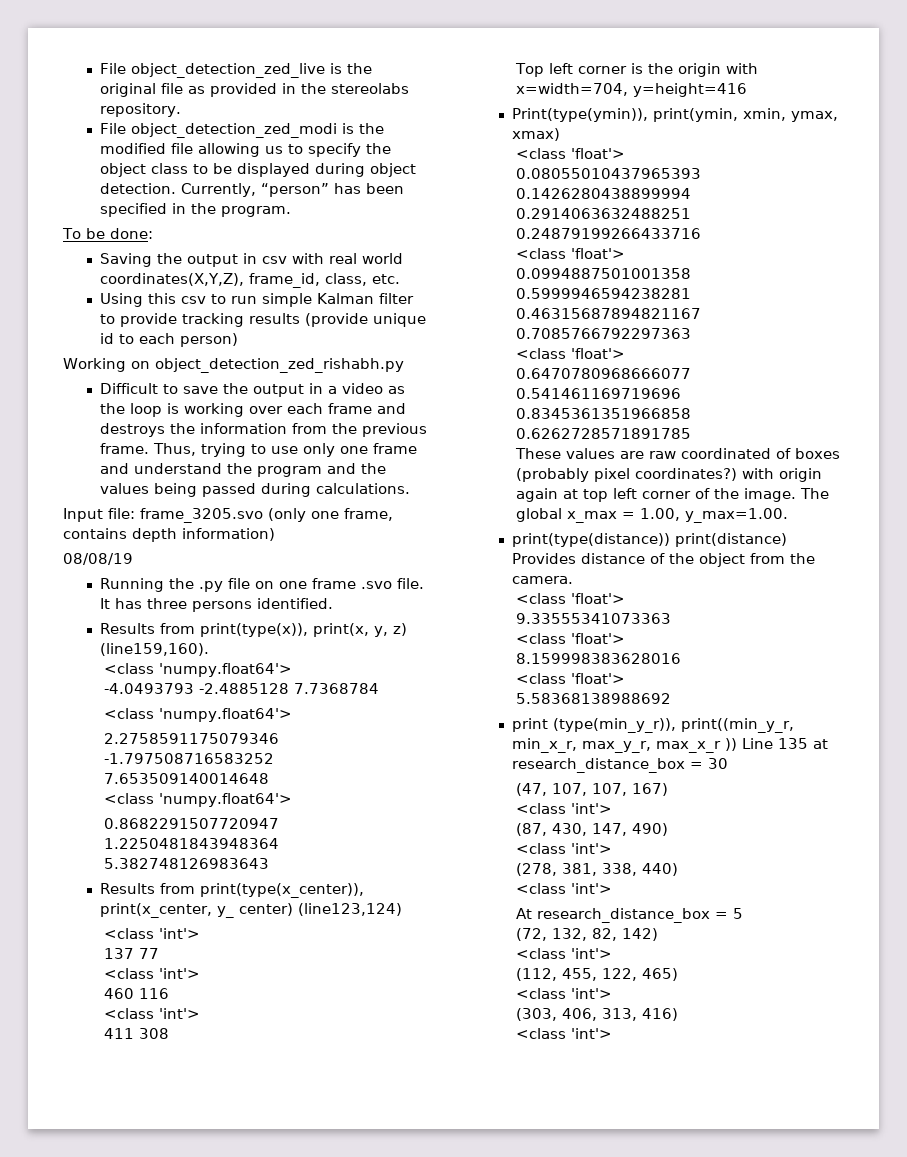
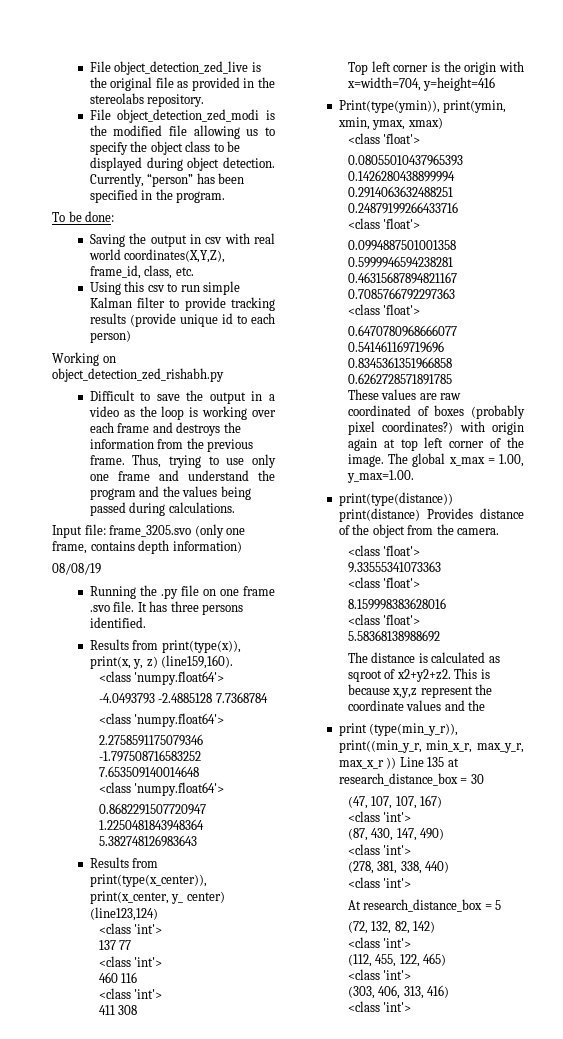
+ The distance is calculated as sqroot of x2+y2+z2. This is because x,y,z represent the coordinate values and the

